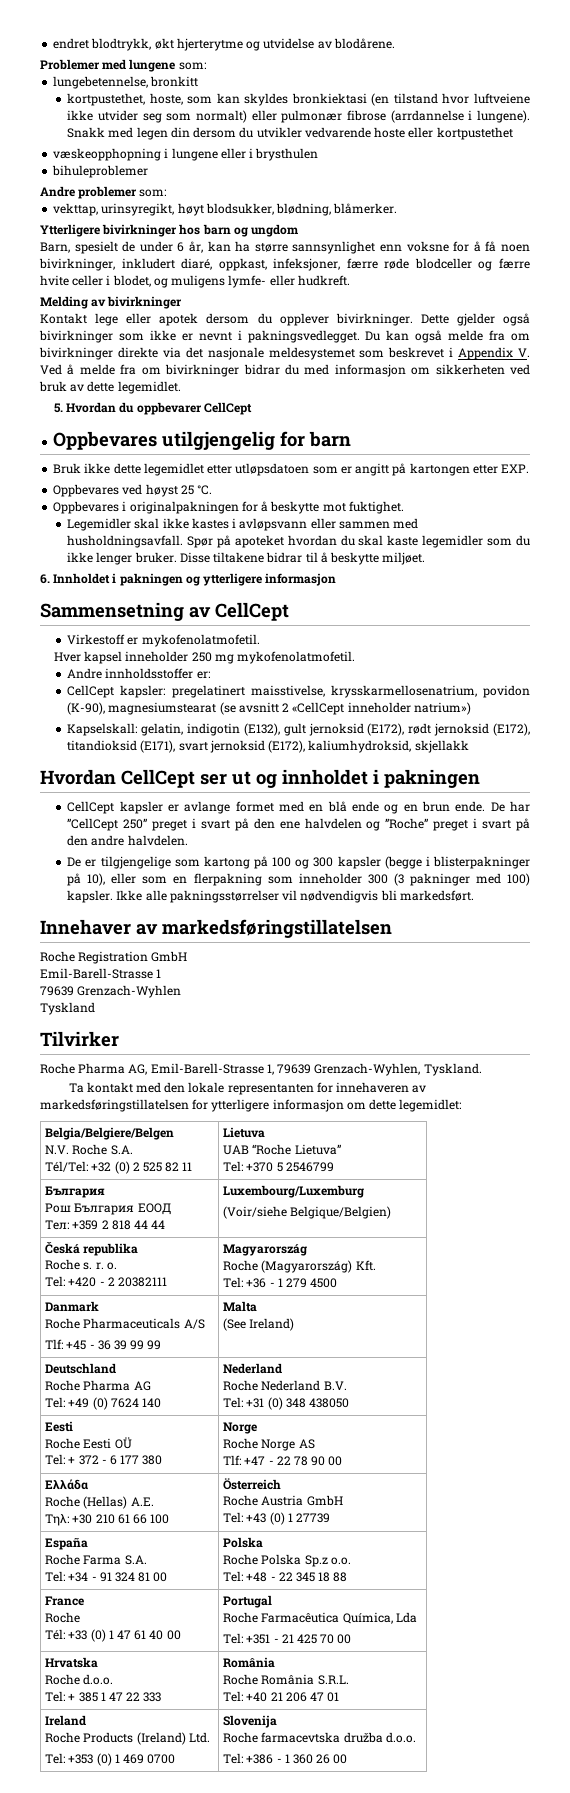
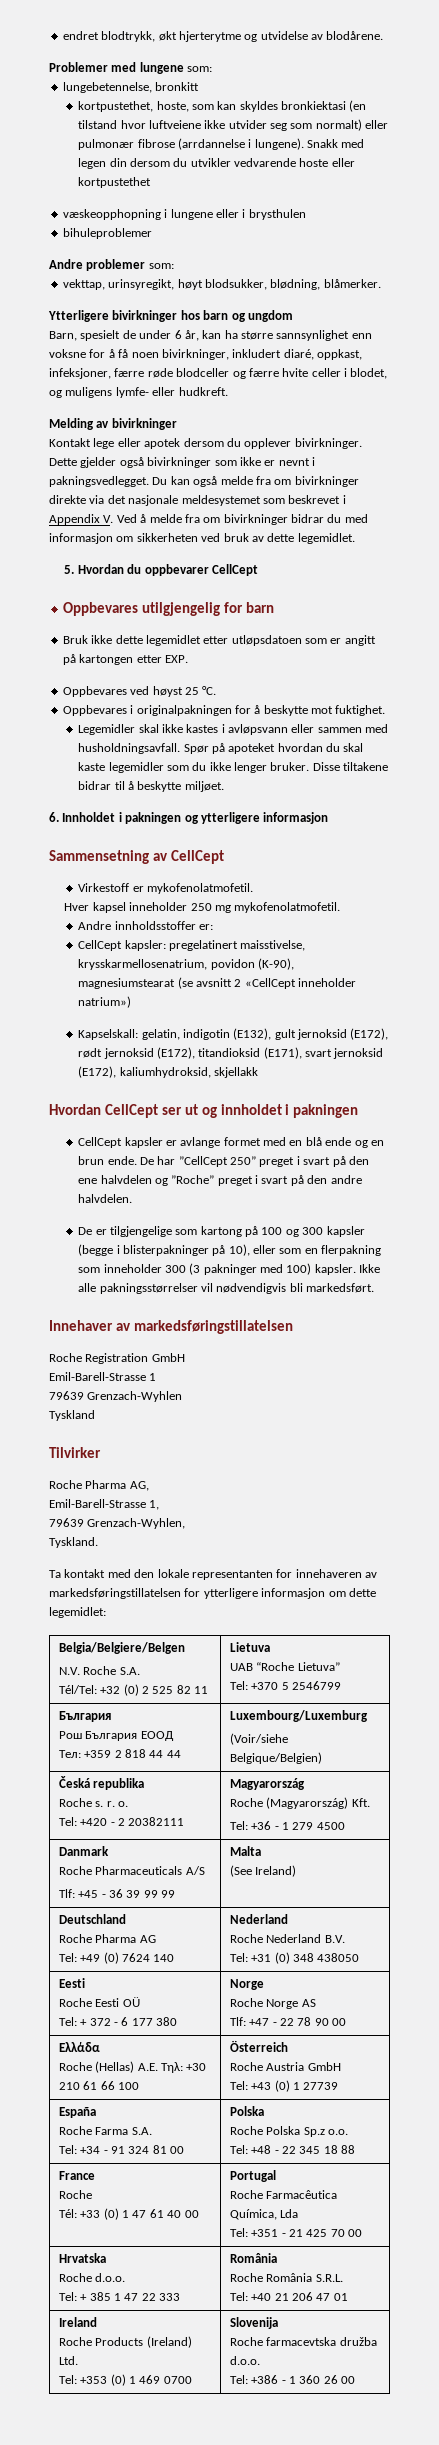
- Roche Pharma AG, Emil-Barell-Strasse 1, 79639 Grenzach-Wyhlen, Tyskland.
+ Roche Pharma AG,
+ Emil-Barell-Strasse 1,
+ 79639 Grenzach-Wyhlen,
+ Tyskland.
  Ελλάδα
- Roche (Hellas) A.E.
- Τηλ: +30 210 61 66 100 | Österreich
+ Roche (Hellas) A.E. Τηλ: +30 210 61 66 100 | Österreich

